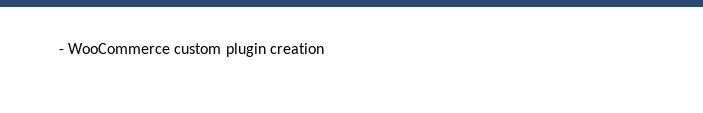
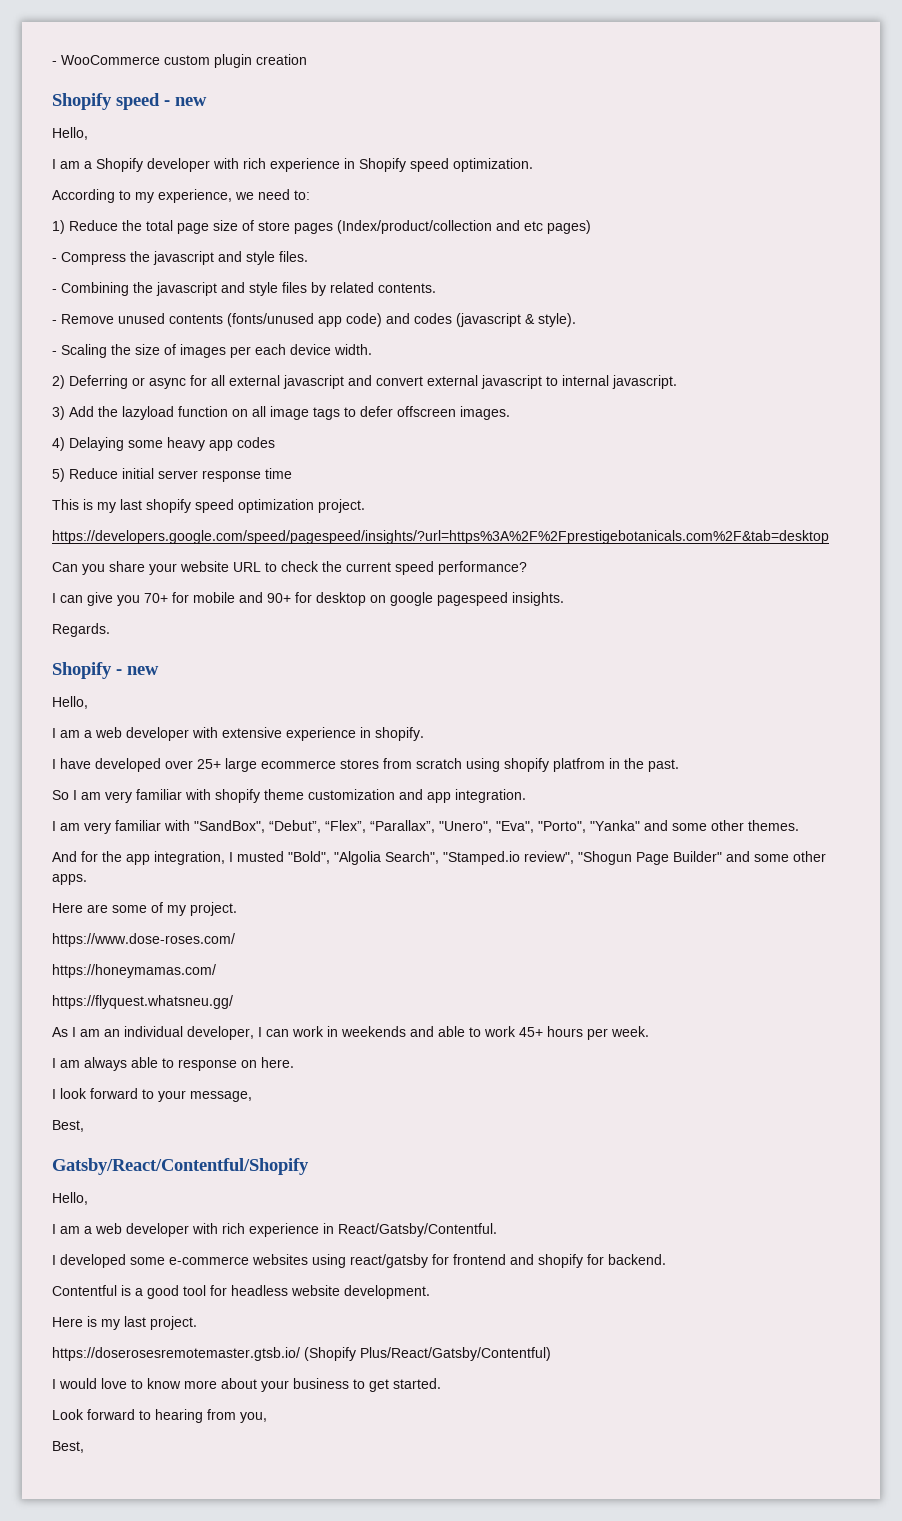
+ Shopify speed - new
+ Hello,
+ I am a Shopify developer with rich experience in Shopify speed optimization.
+ According to my experience, we need to:
+ 1) Reduce the total page size of store pages (Index/product/collection and etc pages)
+ - Compress the javascript and style files.
+ - Combining the javascript and style files by related contents.
+ - Remove unused contents (fonts/unused app code) and codes (javascript & style).
+ - Scaling the size of images per each device width.
+ 2) Deferring or async for all external javascript and convert external javascript to internal javascript.
+ 3) Add the lazyload function on all image tags to defer offscreen images.
+ 4) Delaying some heavy app codes
+ 5) Reduce initial server response time
+ This is my last shopify speed optimization project.
+ https://developers.google.com/speed/pagespeed/insights/?url=https%3A%2F%2Fprestigebotanicals.com%2F&tab=desktop
+ Can you share your website URL to check the current speed performance?
+ I can give you 70+ for mobile and 90+ for desktop on google pagespeed insights.
+ Regards.
+ Shopify - new
+ Hello,
+ I am a web developer with extensive experience in shopify.
+ I have developed over 25+ large ecommerce stores from scratch using shopify platfrom in the past.
+ So I am very familiar with shopify theme customization and app integration.
+ I am very familiar with "SandBox", “Debut”, “Flex”, “Parallax”, "Unero", "Eva", "Porto", "Yanka" and some other themes.
+ And for the app integration, I musted "Bold", "Algolia Search", "Stamped.io review", "Shogun Page Builder" and some other apps.
+ Here are some of my project.
+ https://www.dose-roses.com/
+ https://honeymamas.com/
+ https://flyquest.whatsneu.gg/
+ As I am an individual developer, I can work in weekends and able to work 45+ hours per week.
+ I am always able to response on here.
+ I look forward to your message,
+ Best,
+ Gatsby/React/Contentful/Shopify
+ Hello,
+ I am a web developer with rich experience in React/Gatsby/Contentful.
+ I developed some e-commerce websites using react/gatsby for frontend and shopify for backend.
+ Contentful is a good tool for headless website development.
+ Here is my last project.
+ https://doserosesremotemaster.gtsb.io/ (Shopify Plus/React/Gatsby/Contentful)
+ I would love to know more about your business to get started.
+ Look forward to hearing from you,
+ Best,

